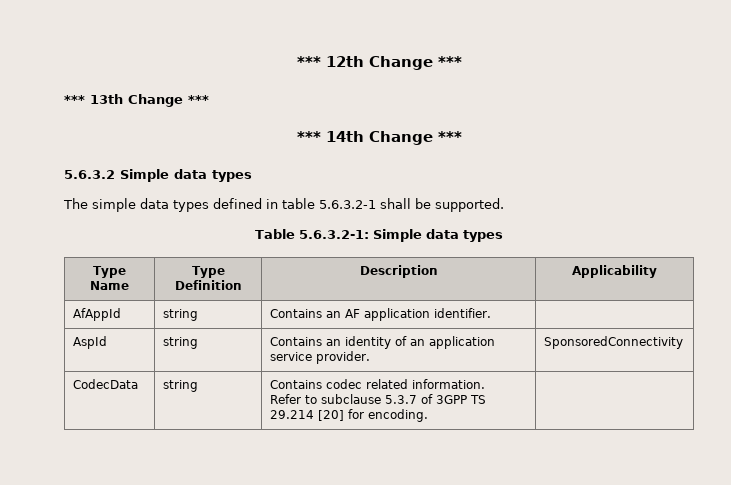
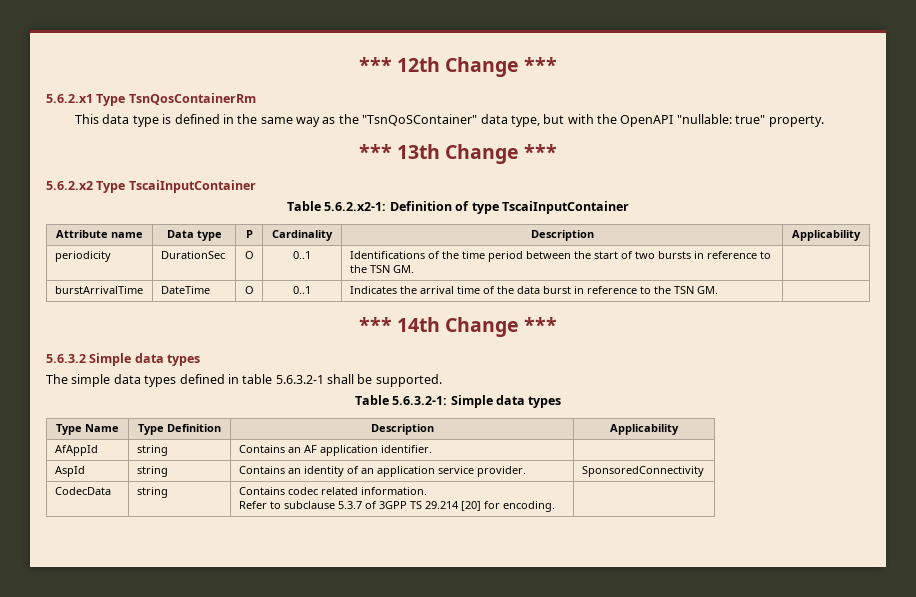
+ 5.6.2.x1 Type TsnQosContainerRm
+ This data type is defined in the same way as the "TsnQoSContainer" data type, but with the OpenAPI "nullable: true" property.
  *** 13th Change ***
+ 5.6.2.x2 Type TscaiInputContainer
+ Table 5.6.2.x2-1: Definition of type TscaiInputContainer
+ Attribute name | Data type | P | Cardinality | Description | Applicability
+ periodicity | DurationSec | O | 0..1 | Identifications of the time period between the start of two bursts in reference to the TSN GM. |
+ burstArrivalTime | DateTime | O | 0..1 | Indicates the arrival time of the data burst in reference to the TSN GM. |

